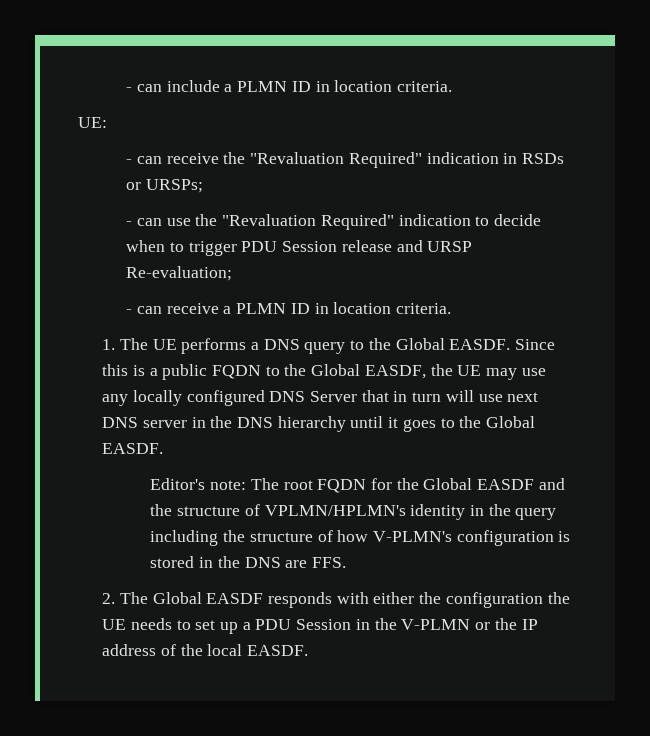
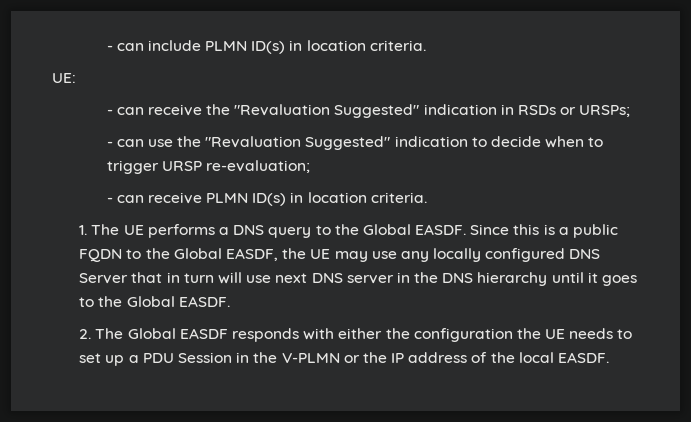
- - can include a PLMN ID in location criteria.
+ - can include PLMN ID(s) in location criteria.
- - can receive the "Revaluation Required" indication in RSDs or URSPs;
+ - can receive the "Revaluation Suggested" indication in RSDs or URSPs;
- - can use the "Revaluation Required" indication to decide when to trigger PDU Session release and URSP Re-evaluation;
- - can receive a PLMN ID in location criteria.
+ - can use the "Revaluation Suggested" indication to decide when to trigger URSP re-evaluation;
+ - can receive PLMN ID(s) in location criteria.
- Editor's note: The root FQDN for the Global EASDF and the structure of VPLMN/HPLMN's identity in the query including the structure of how V-PLMN's configuration is stored in the DNS are FFS.

